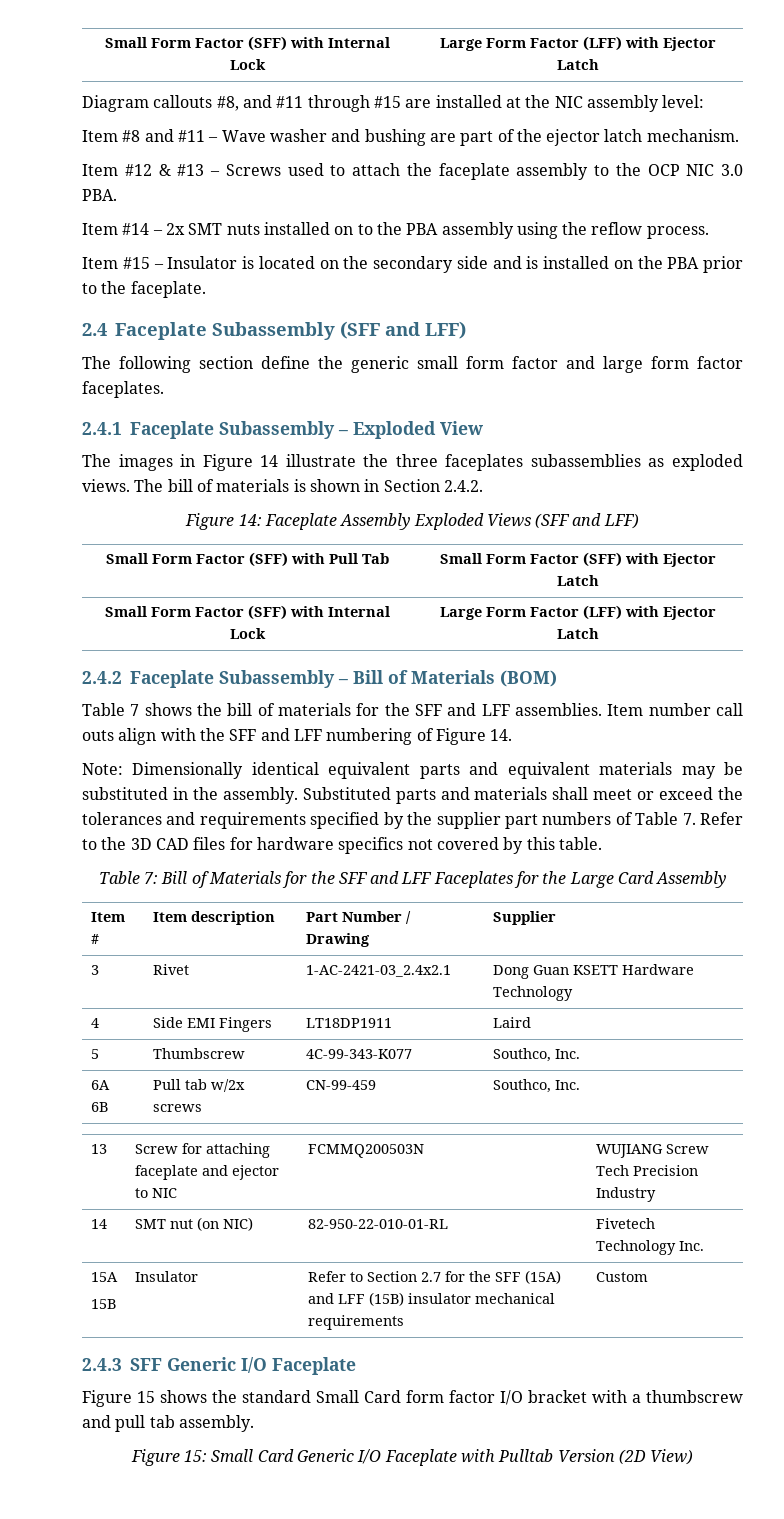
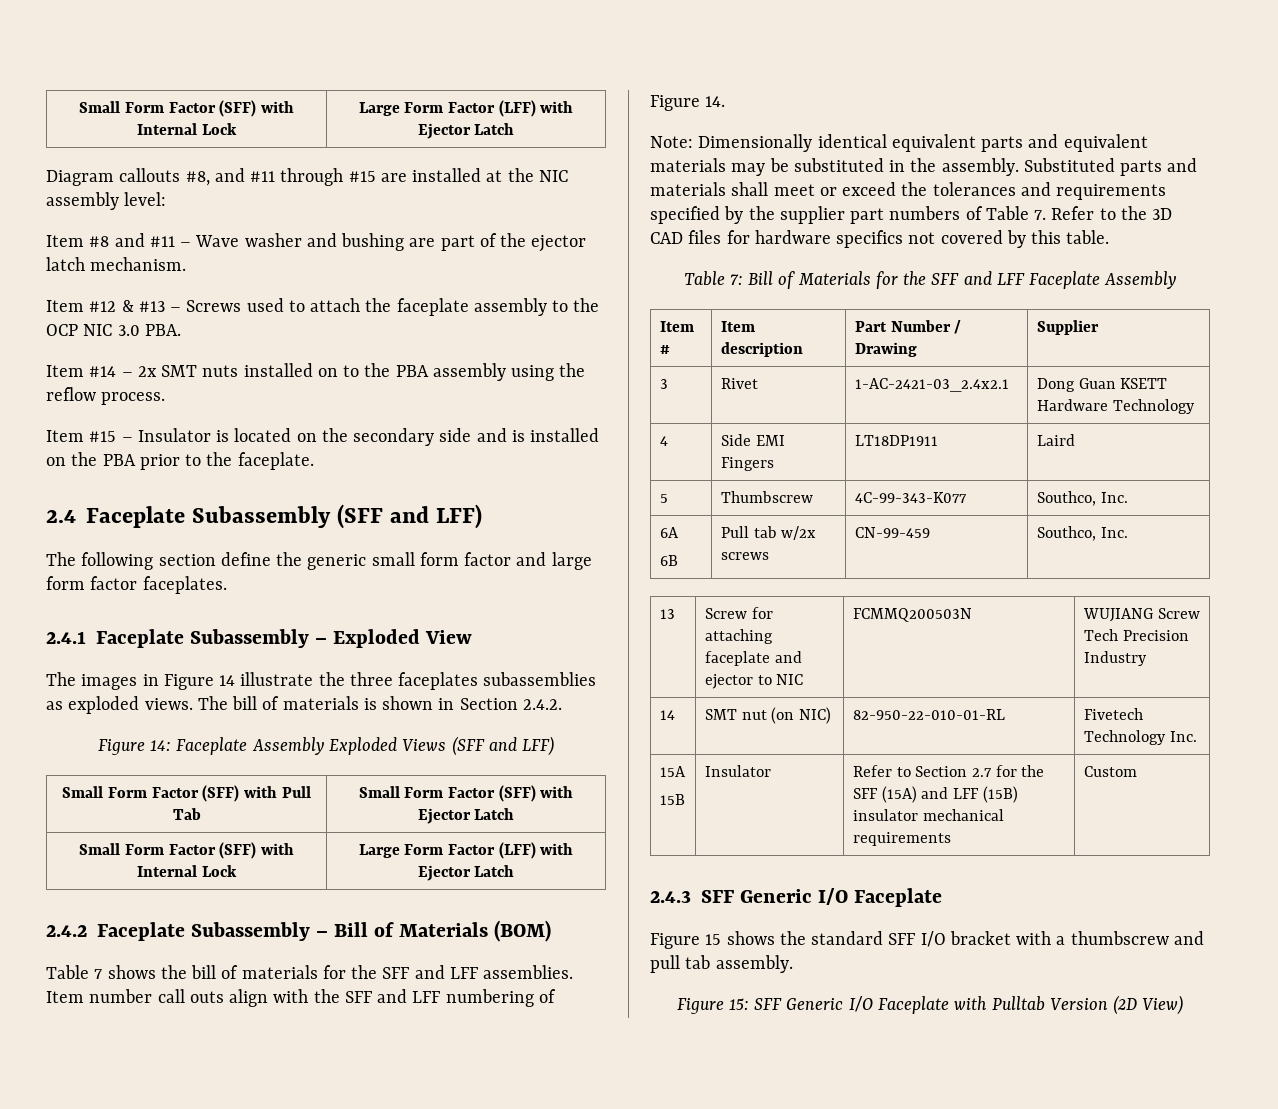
- Table 7: Bill of Materials for the SFF and LFF Faceplates for the Large Card Assembly
+ Table 7: Bill of Materials for the SFF and LFF Faceplate Assembly
- Figure 15 shows the standard Small Card form factor I/O bracket with a thumbscrew and pull tab assembly.
+ Figure 15 shows the standard SFF I/O bracket with a thumbscrew and pull tab assembly.
- Figure 15: Small Card Generic I/O Faceplate with Pulltab Version (2D View)
+ Figure 15: SFF Generic I/O Faceplate with Pulltab Version (2D View)

